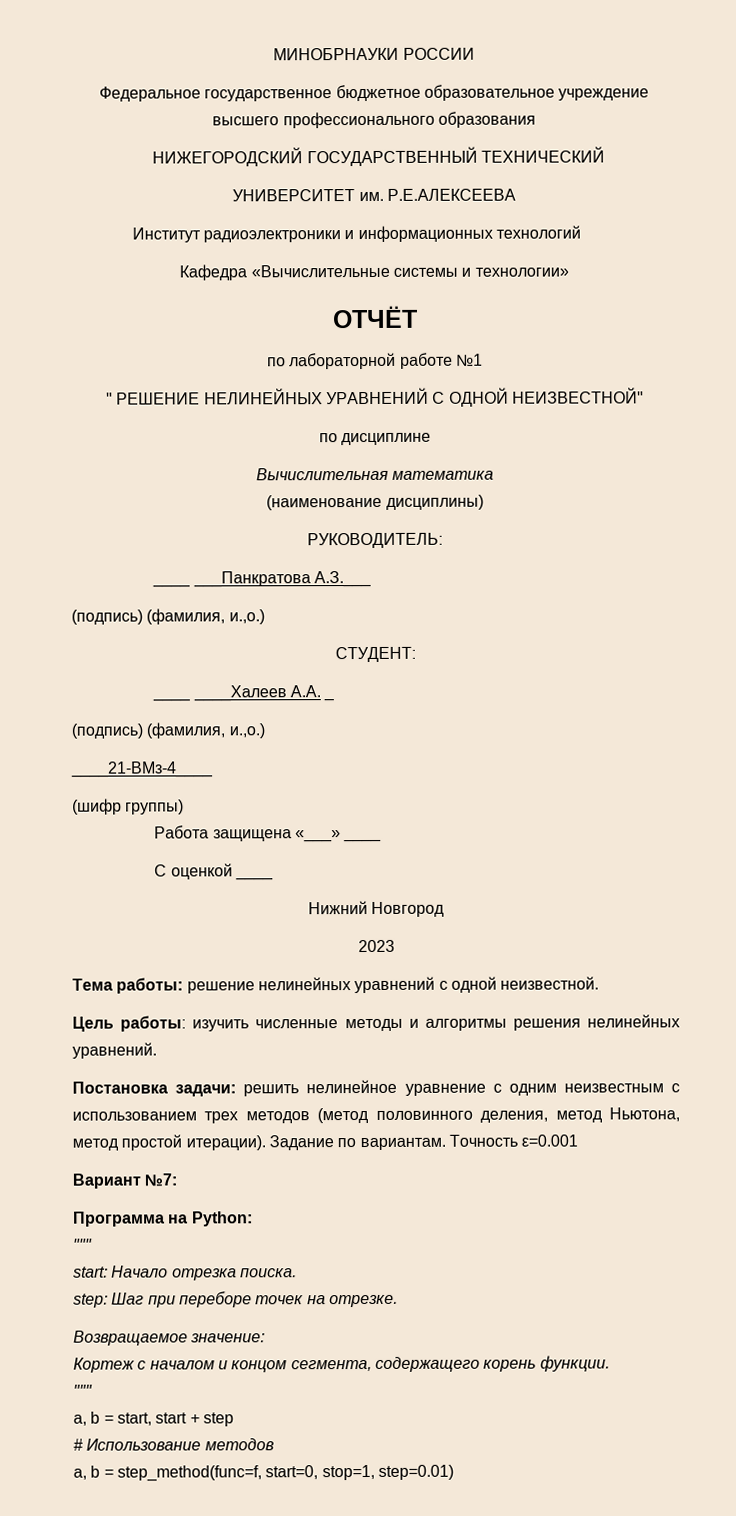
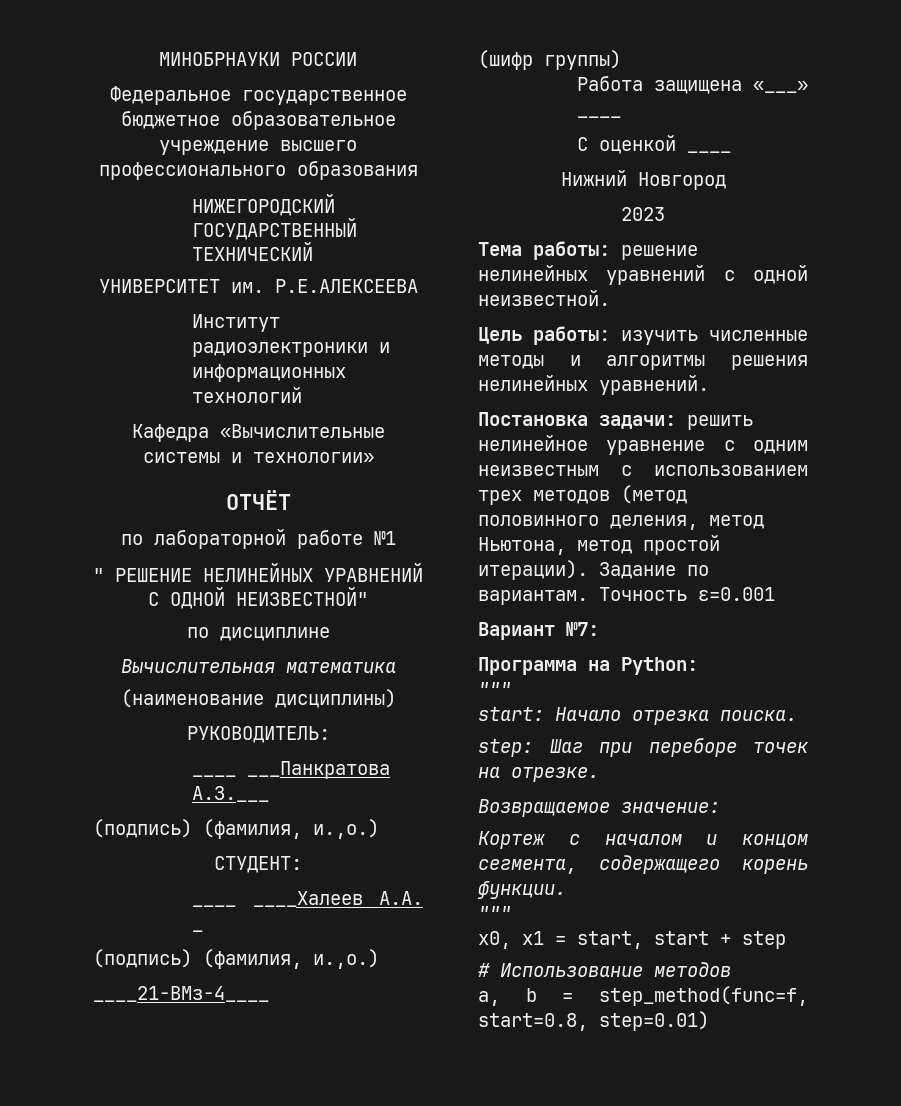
- a, b = start, start + step
+ x0, x1 = start, start + step
- a, b = step_method(func=f, start=0, stop=1, step=0.01)
+ a, b = step_method(func=f, start=0.8, step=0.01)

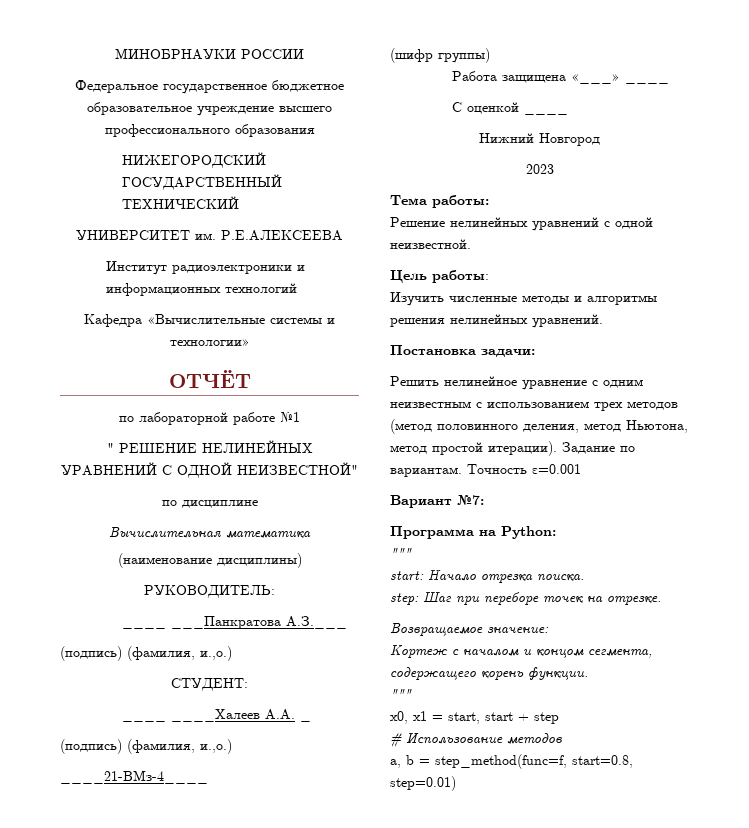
- Тема работы: решение нелинейных уравнений с одной неизвестной.
+ Тема работы:
+ Решение нелинейных уравнений с одной неизвестной.
- Цель работы: изучить численные методы и алгоритмы решения нелинейных уравнений.
+ Цель работы:
+ Изучить численные методы и алгоритмы решения нелинейных уравнений.
- Постановка задачи: решить нелинейное уравнение с одним неизвестным с использованием трех методов (метод половинного деления, метод Ньютона, метод простой итерации).
+ Постановка задачи:
+ Решить нелинейное уравнение с одним неизвестным с использованием трех методов (метод половинного деления, метод Ньютона, метод простой итерации).

